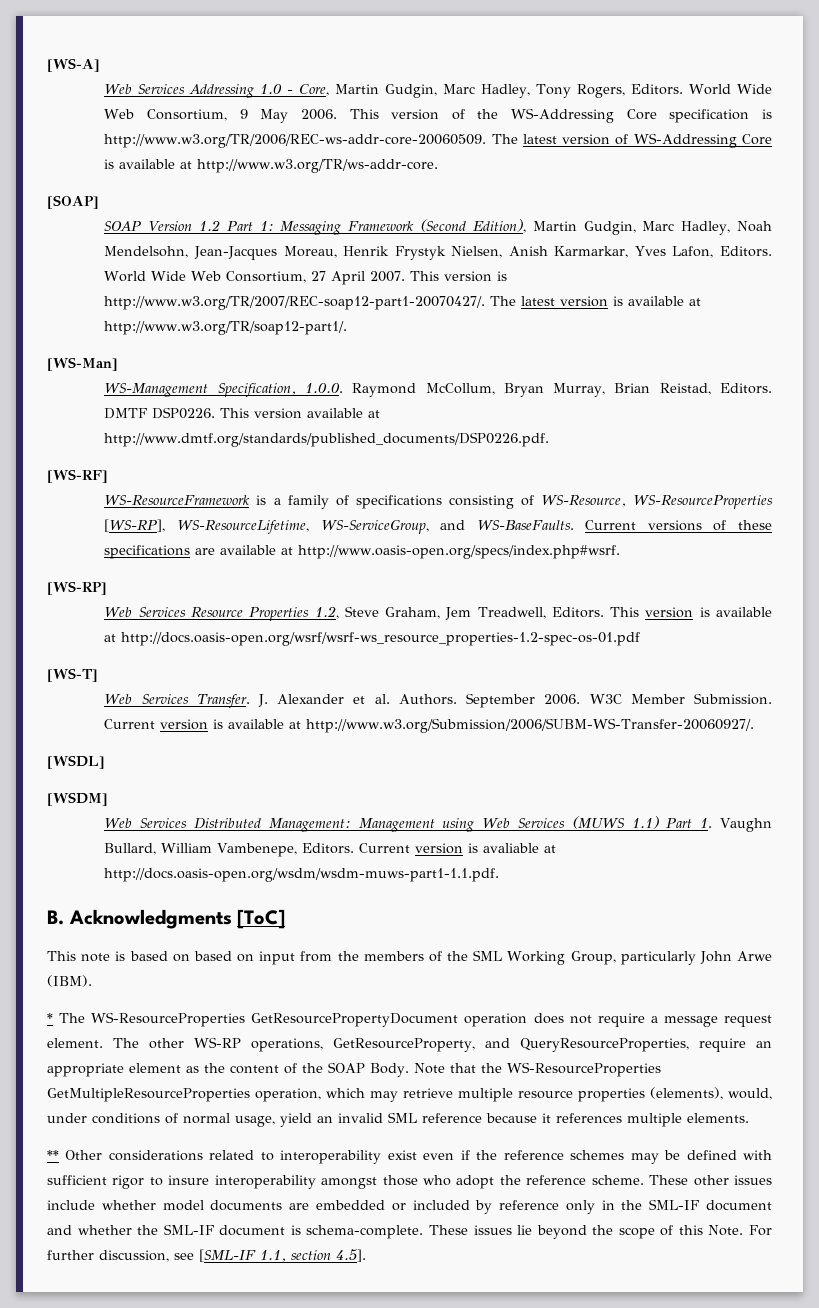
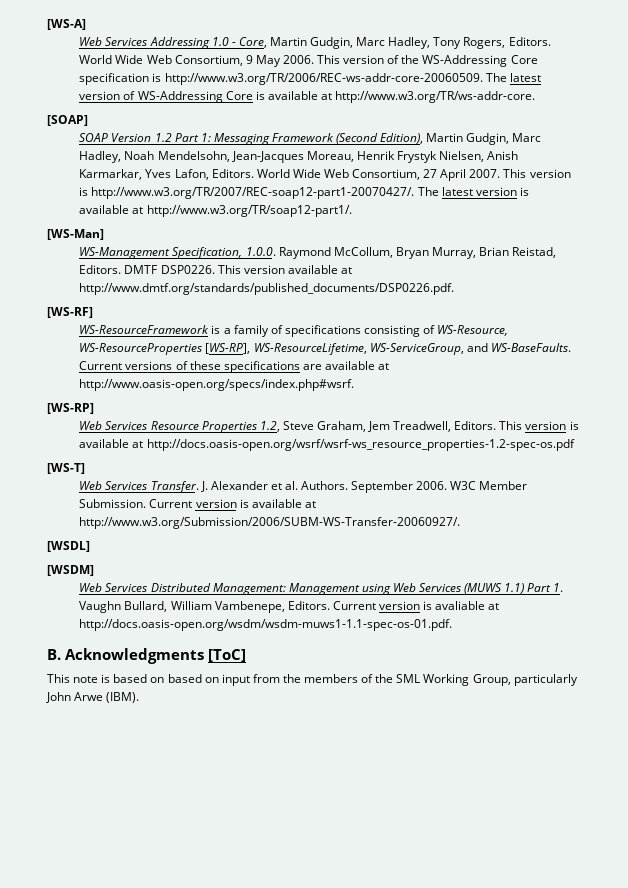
- This version is available at http://docs.oasis-open.org/wsrf/wsrf-ws_resource_properties-1.2-spec-os-01.pdf
+ This version is available at http://docs.oasis-open.org/wsrf/wsrf-ws_resource_properties-1.2-spec-os.pdf
- Current version is avaliable at http://docs.oasis-open.org/wsdm/wsdm-muws-part1-1.1.pdf.
+ Current version is avaliable at http://docs.oasis-open.org/wsdm/wsdm-muws1-1.1-spec-os-01.pdf.
- * The WS-ResourceProperties GetResourcePropertyDocument operation does not require a message request element. The other WS-RP operations, GetResourceProperty, and QueryResourceProperties, require an appropriate element as the content of the SOAP Body. Note that the WS-ResourceProperties GetMultipleResourceProperties operation, which may retrieve multiple resource properties (elements), would, under conditions of normal usage, yield an invalid SML reference because it references multiple elements.
- ** Other considerations related to interoperability exist even if the reference schemes may be defined with sufficient rigor to insure interoperability amongst those who adopt the reference scheme. These other issues include whether model documents are embedded or included by reference only in the SML-IF document and whether the SML-IF document is schema-complete. These issues lie beyond the scope of this Note. For further discussion, see [SML-IF 1.1, section 4.5].

